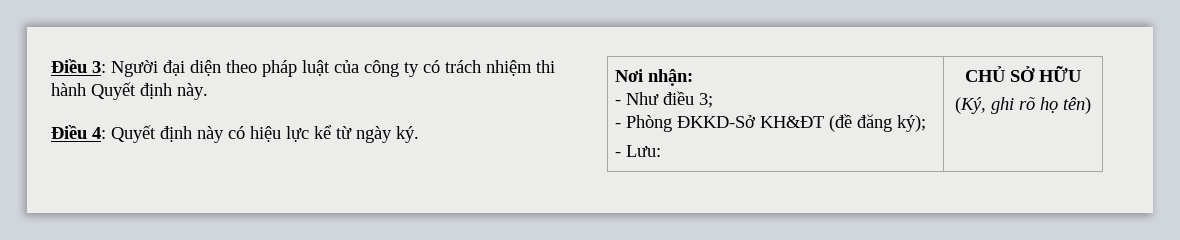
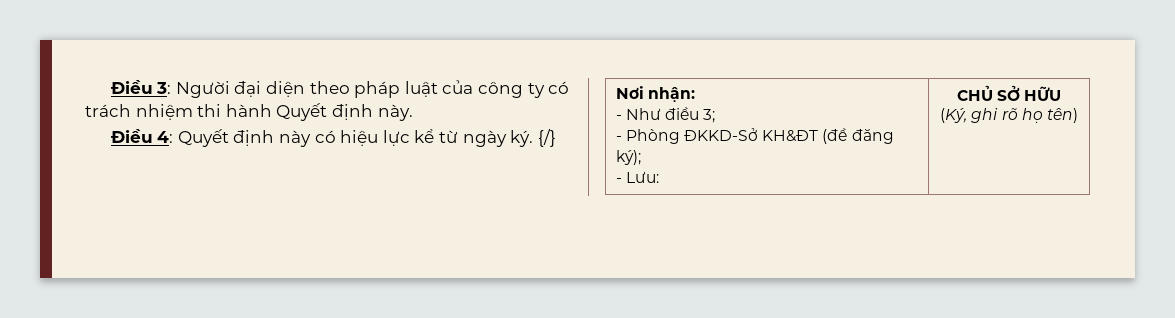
+ {/}

